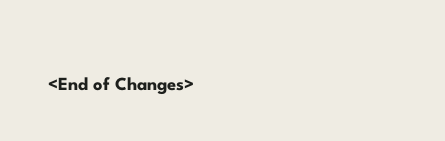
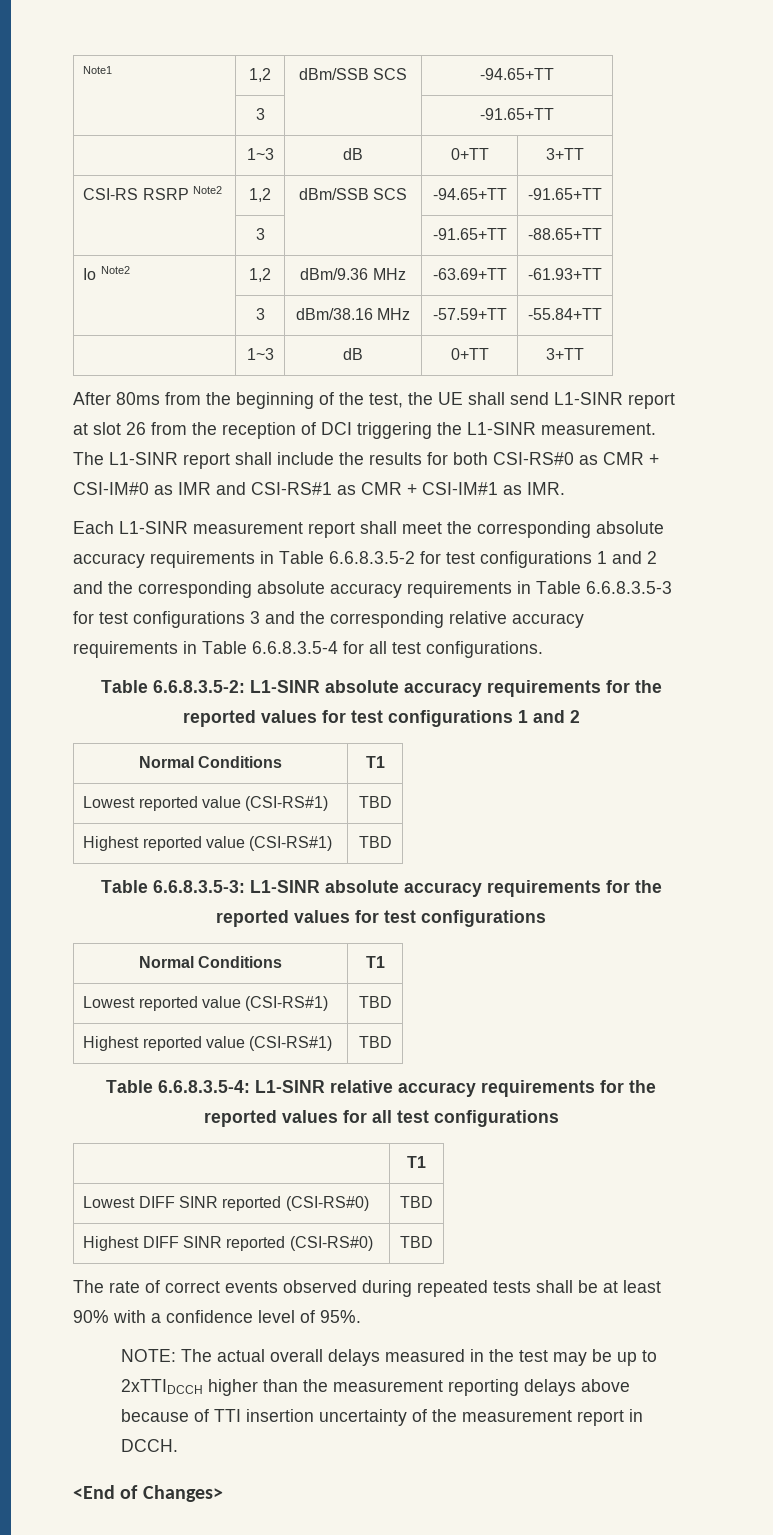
+ Note1 | 1,2 | dBm/SSB SCS | -94.65+TT
+ | 3 | | -91.65+TT
+ | 1~3 | dB | 0+TT | 3+TT
+ CSI-RS RSRP Note2 | 1,2 | dBm/SSB SCS | -94.65+TT | -91.65+TT
+ | 3 | | -91.65+TT | -88.65+TT
+ Io Note2 | 1,2 | dBm/9.36 MHz | -63.69+TT | -61.93+TT
+ | 3 | dBm/38.16 MHz | -57.59+TT | -55.84+TT
+ | 1~3 | dB | 0+TT | 3+TT
+ After 80ms from the beginning of the test, the UE shall send L1-SINR report at slot 26 from the reception of DCI triggering the L1-SINR measurement. The L1-SINR report shall include the results for both CSI-RS#0 as CMR + CSI-IM#0 as IMR and CSI-RS#1 as CMR + CSI-IM#1 as IMR.
+ Each L1-SINR measurement report shall meet the corresponding absolute accuracy requirements in Table 6.6.8.3.5-2 for test configurations 1 and 2 and the corresponding absolute accuracy requirements in Table 6.6.8.3.5-3 for test configurations 3 and the corresponding relative accuracy requirements in Table 6.6.8.3.5-4 for all test configurations.
+ Table 6.6.8.3.5-2: L1-SINR absolute accuracy requirements for the reported values for test configurations 1 and 2
+ Normal Conditions | T1
+ Lowest reported value (CSI-RS#1) | TBD
+ Highest reported value (CSI-RS#1) | TBD
+ Table 6.6.8.3.5-3: L1-SINR absolute accuracy requirements for the reported values for test configurations
+ Normal Conditions | T1
+ Lowest reported value (CSI-RS#1) | TBD
+ Highest reported value (CSI-RS#1) | TBD
+ Table 6.6.8.3.5-4: L1-SINR relative accuracy requirements for the reported values for all test configurations
+ | T1
+ Lowest DIFF SINR reported (CSI-RS#0) | TBD
+ Highest DIFF SINR reported (CSI-RS#0) | TBD
+ The rate of correct events observed during repeated tests shall be at least 90% with a confidence level of 95%.
+ NOTE: The actual overall delays measured in the test may be up to 2xTTIDCCH higher than the measurement reporting delays above because of TTI insertion uncertainty of the measurement report in DCCH.

